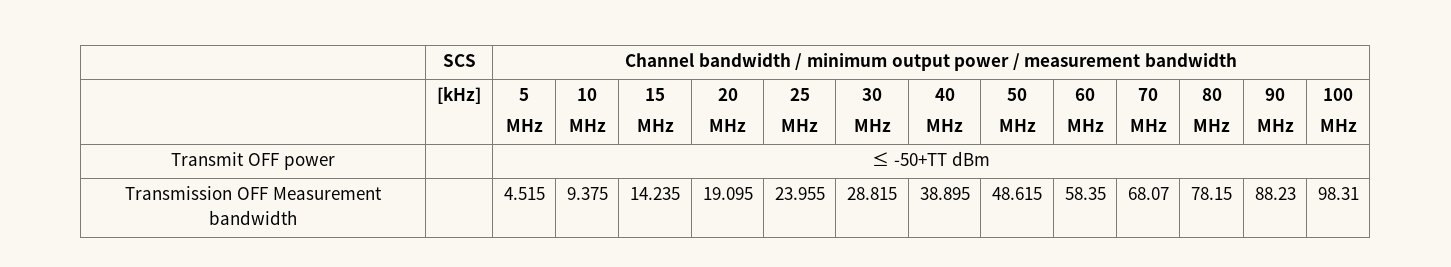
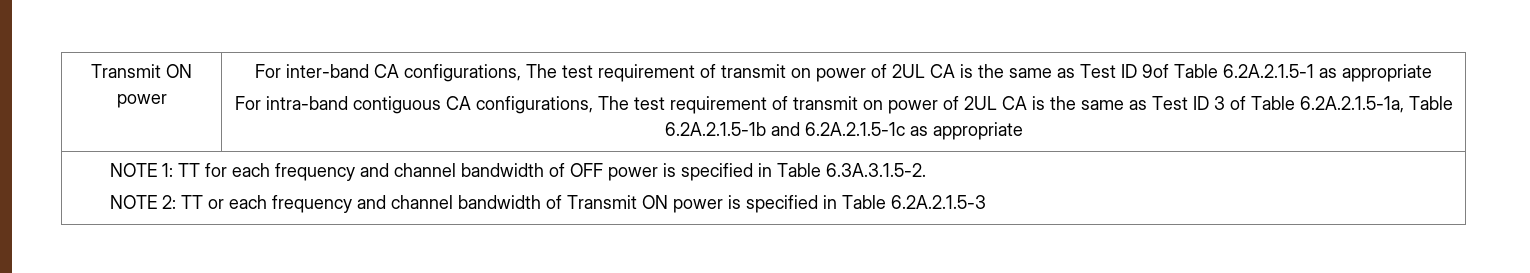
- SCS | Channel bandwidth / minimum output power / measurement bandwidth
- | [kHz] | 5
- MHz | 10
- MHz | 15
- MHz | 20
- MHz | 25
- MHz | 30
- MHz | 40
- MHz | 50
- MHz | 60
- MHz | 70
- MHz | 80
- MHz | 90
- MHz | 100
- MHz
- Transmit OFF power | | ≤ -50+TT dBm
- Transmission OFF Measurement bandwidth | | 4.515 | 9.375 | 14.235 | 19.095 | 23.955 | 28.815 | 38.895 | 48.615 | 58.35 | 68.07 | 78.15 | 88.23 | 98.31
+ Transmit ON power | For inter-band CA configurations, The test requirement of transmit on power of 2UL CA is the same as Test ID 9of Table 6.2A.2.1.5-1 as appropriate
+ For intra-band contiguous CA configurations, The test requirement of transmit on power of 2UL CA is the same as Test ID 3 of Table 6.2A.2.1.5-1a, Table 6.2A.2.1.5-1b and 6.2A.2.1.5-1c as appropriate
+ NOTE 1: TT for each frequency and channel bandwidth of OFF power is specified in Table 6.3A.3.1.5-2.
+ NOTE 2: TT or each frequency and channel bandwidth of Transmit ON power is specified in Table 6.2A.2.1.5-3

